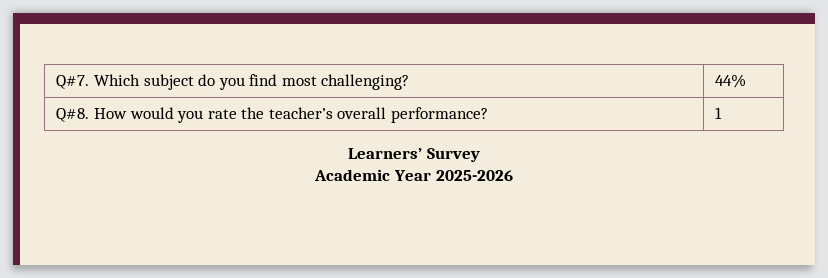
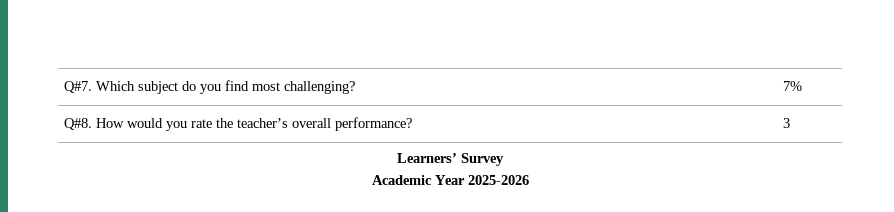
- Q#7. Which subject do you find most challenging? | 44%
+ Q#7. Which subject do you find most challenging? | 7%
- Q#8. How would you rate the teacher’s overall performance? | 1
+ Q#8. How would you rate the teacher’s overall performance? | 3

